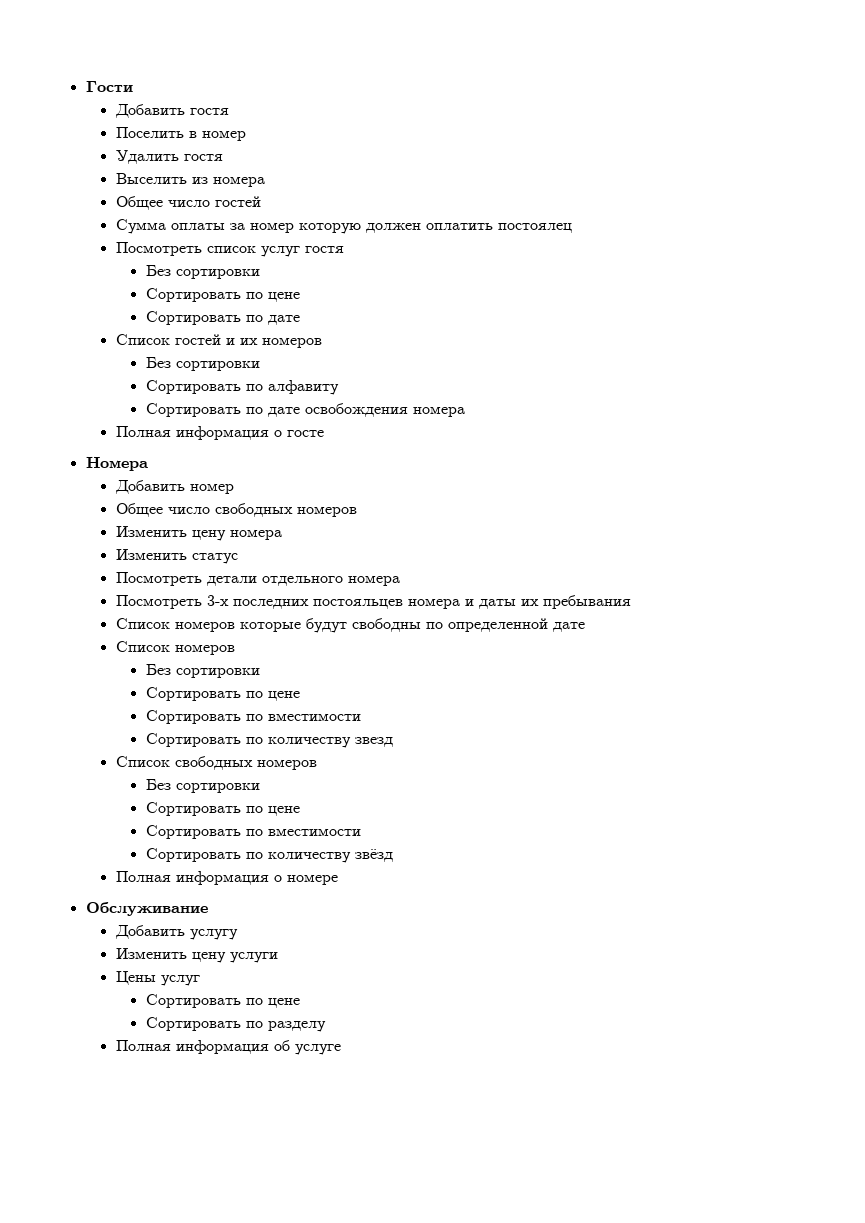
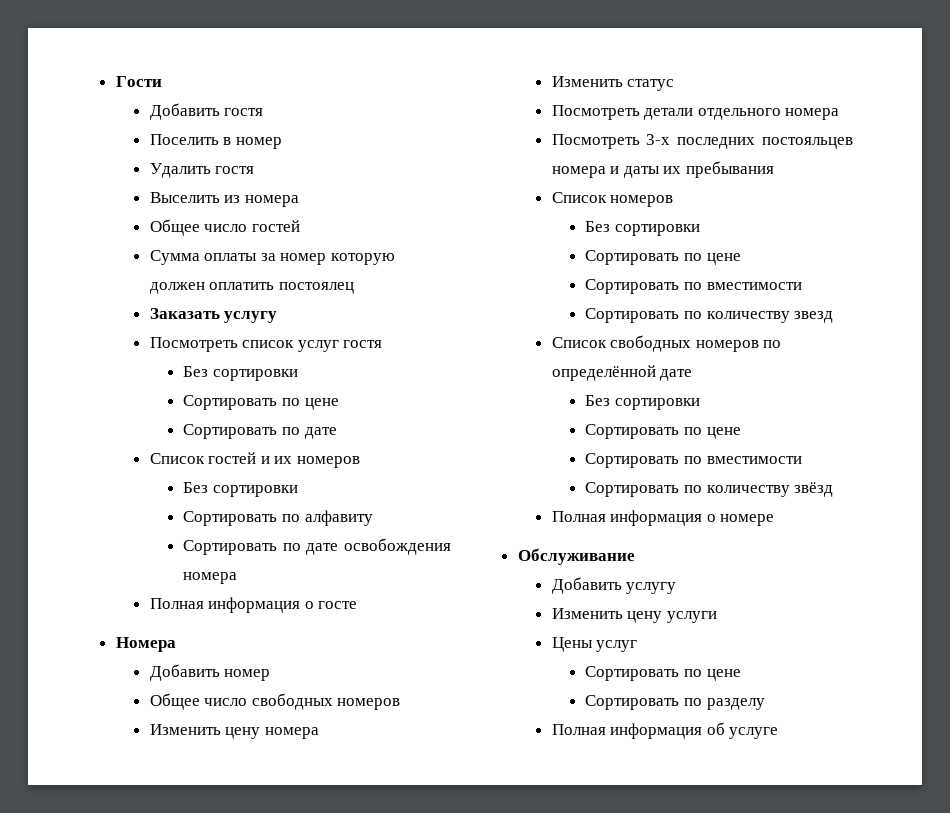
+ Заказать услугу
- Список номеров которые будут свободны по определенной дате
- Список свободных номеров
+ Список свободных номеров по определённой дате

